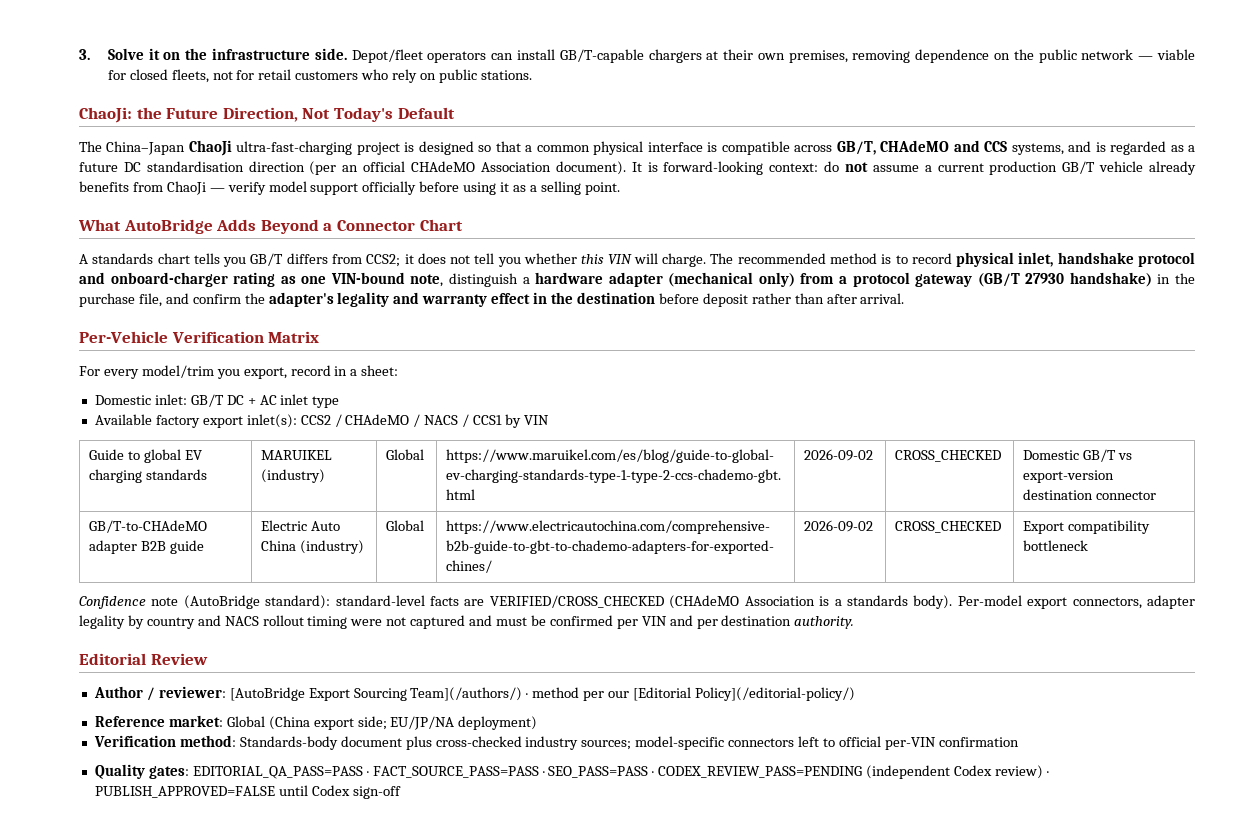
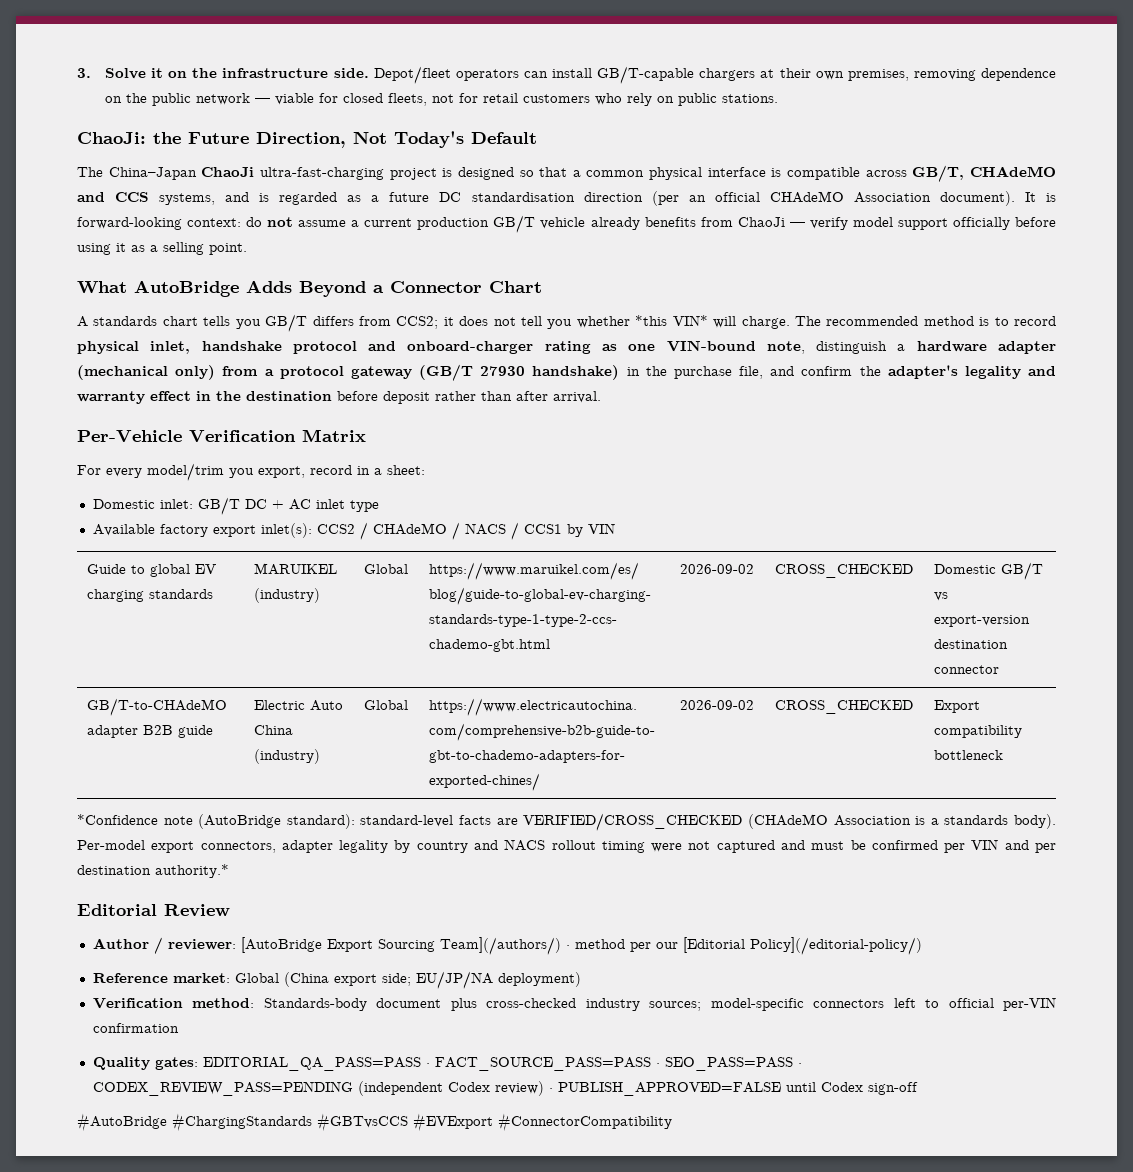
- A standards chart tells you GB/T differs from CCS2; it does not tell you whether this VIN will charge.
+ A standards chart tells you GB/T differs from CCS2; it does not tell you whether *this VIN* will charge.
- Confidence note (AutoBridge standard): standard-level facts are VERIFIED/CROSS_CHECKED (CHAdeMO Association is a standards body).
+ *Confidence note (AutoBridge standard): standard-level facts are VERIFIED/CROSS_CHECKED (CHAdeMO Association is a standards body).
- Per-model export connectors, adapter legality by country and NACS rollout timing were not captured and must be confirmed per VIN and per destination authority.
+ Per-model export connectors, adapter legality by country and NACS rollout timing were not captured and must be confirmed per VIN and per destination authority.*
+ #AutoBridge #ChargingStandards #GBTvsCCS #EVExport #ConnectorCompatibility

